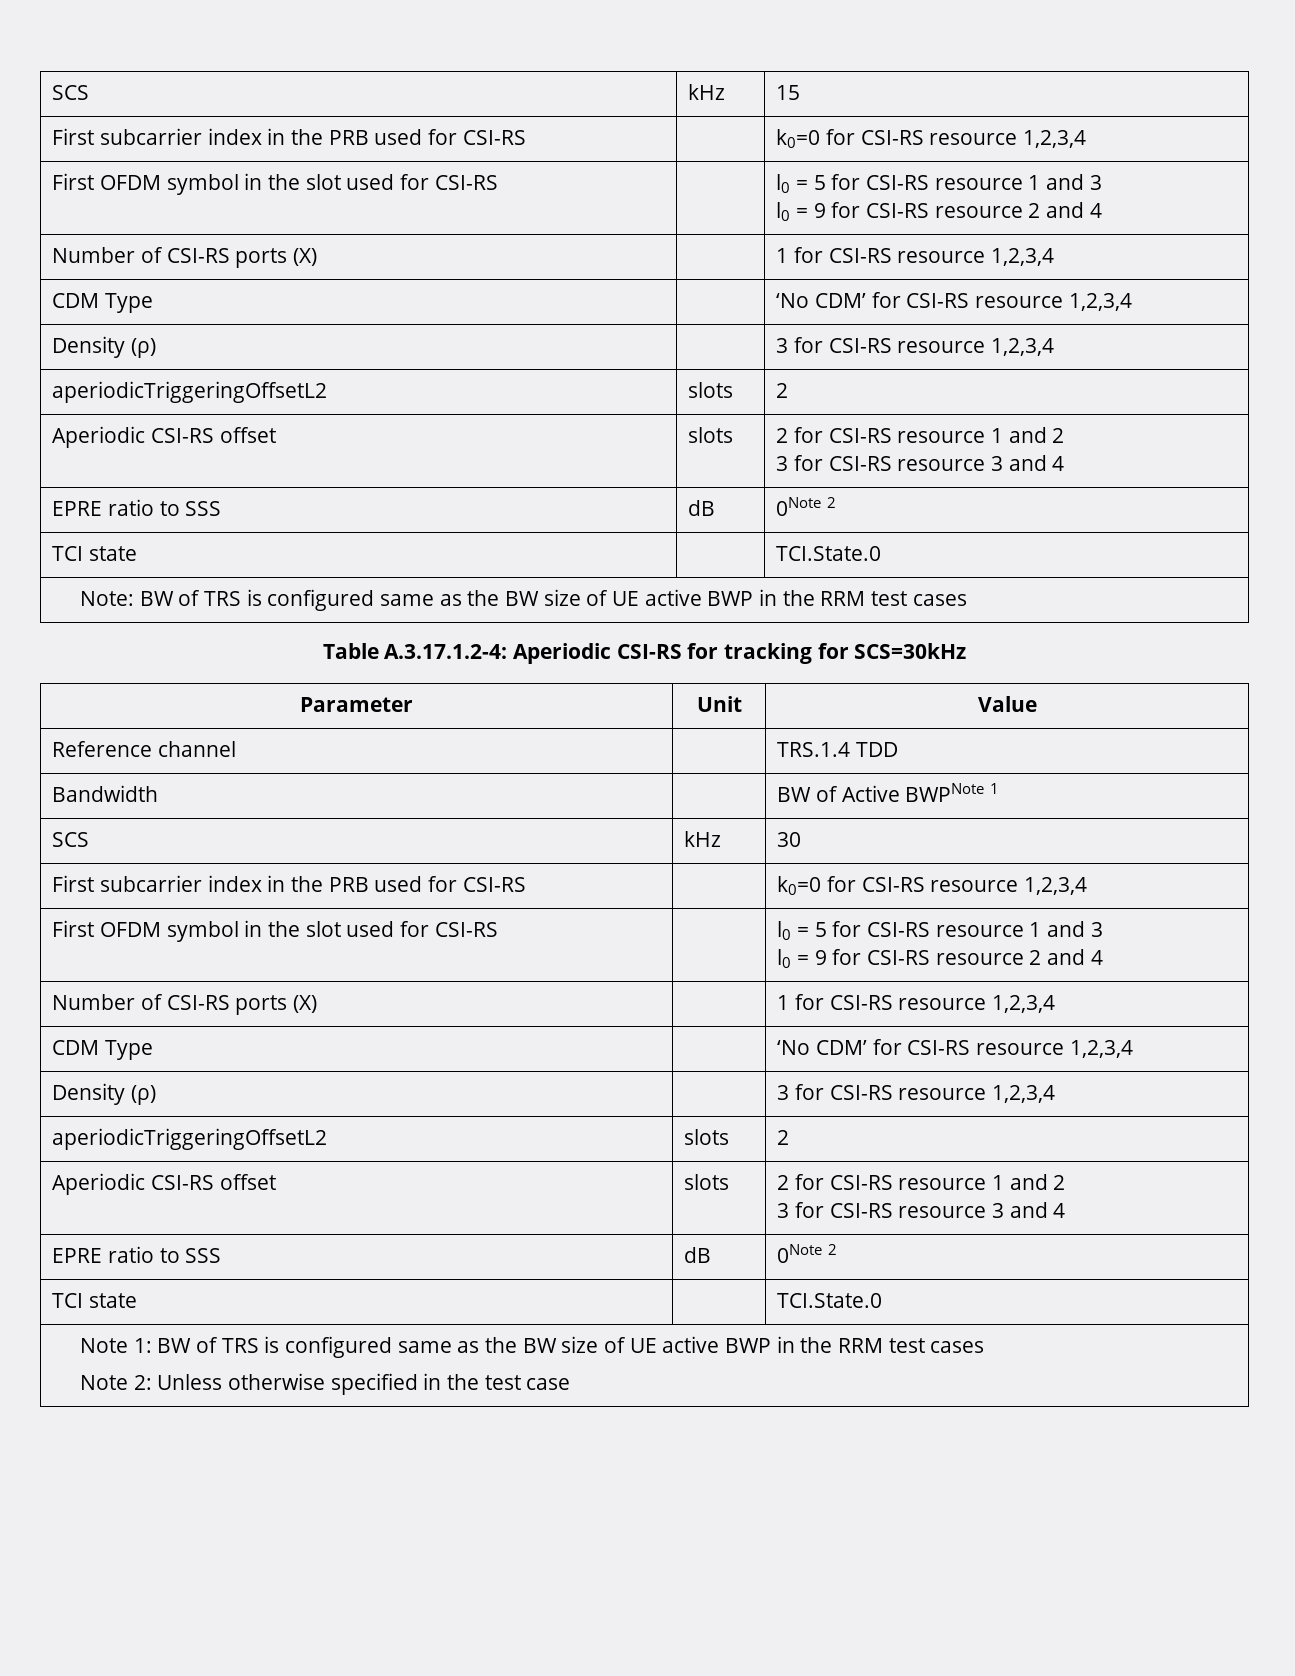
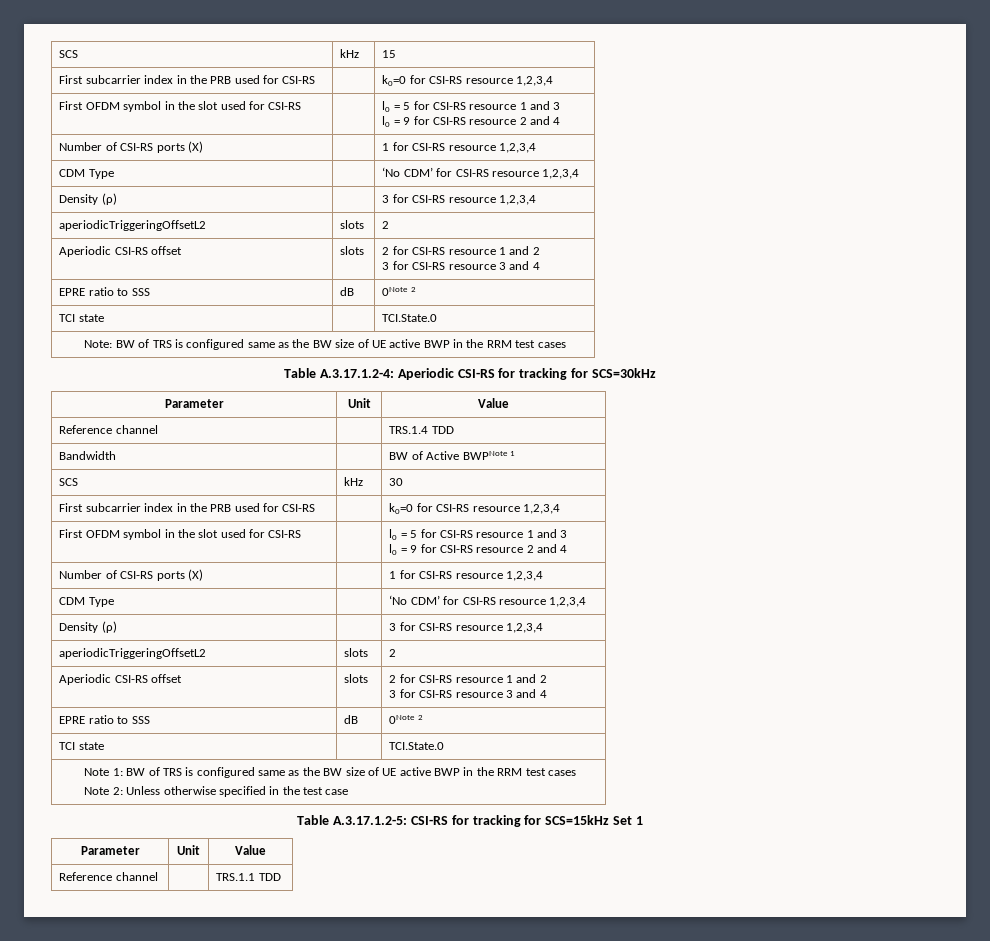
+ Table A.3.17.1.2-5: CSI-RS for tracking for SCS=15kHz Set 1
+ Parameter | Unit | Value
+ Reference channel | | TRS.1.1 TDD

